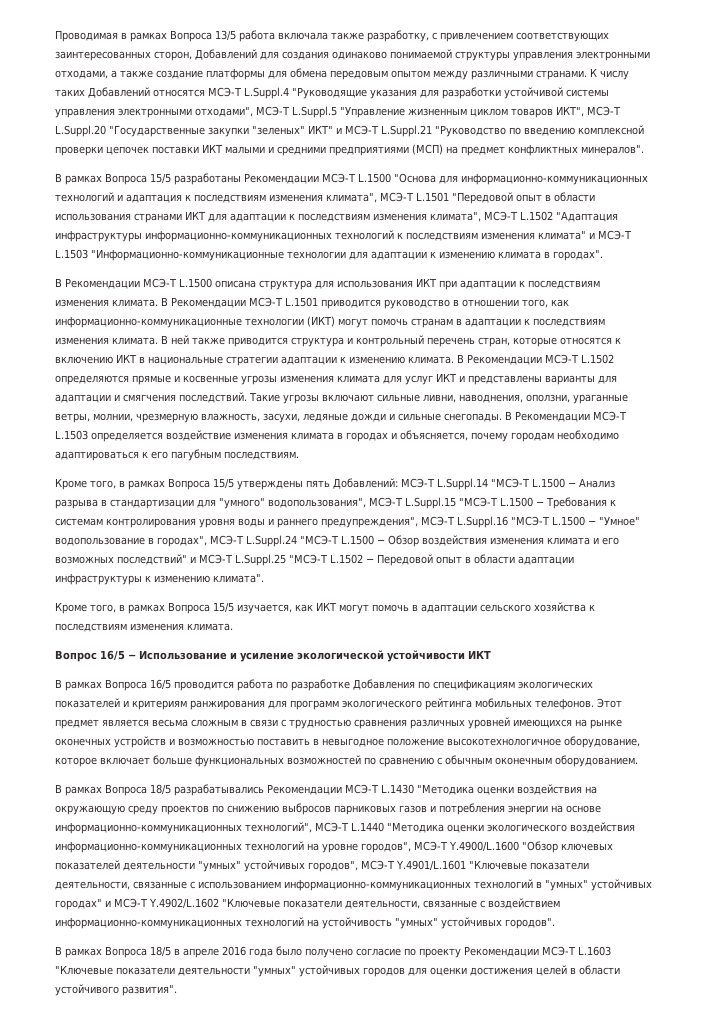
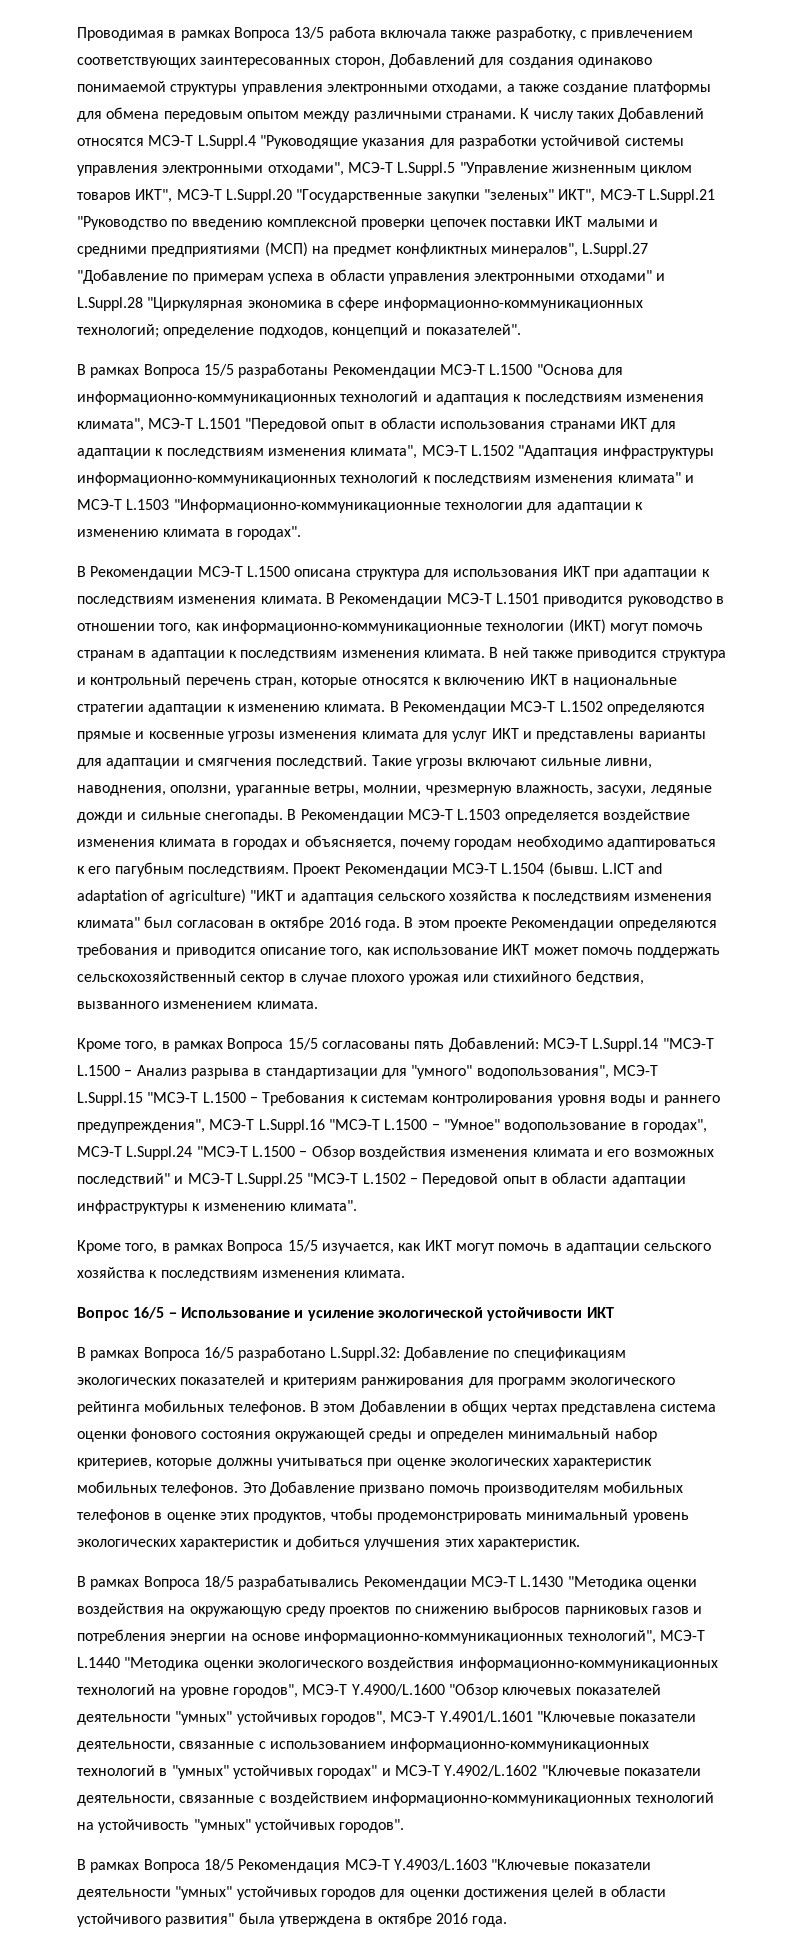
- К числу таких Добавлений относятся МСЭ-Т L.Suppl.4 "Руководящие указания для разработки устойчивой системы управления электронными отходами", МСЭ-Т L.Suppl.5 "Управление жизненным циклом товаров ИКТ", МСЭ-Т L.Suppl.20 "Государственные закупки "зеленых" ИКТ" и МСЭ-Т L.Suppl.21 "Руководство по введению комплексной проверки цепочек поставки ИКТ малыми и средними предприятиями (МСП) на предмет конфликтных минералов".
+ К числу таких Добавлений относятся МСЭ-Т L.Suppl.4 "Руководящие указания для разработки устойчивой системы управления электронными отходами", МСЭ-Т L.Suppl.5 "Управление жизненным циклом товаров ИКТ", МСЭ-Т L.Suppl.20 "Государственные закупки "зеленых" ИКТ", МСЭ-Т L.Suppl.21 "Руководство по введению комплексной проверки цепочек поставки ИКТ малыми и средними предприятиями (МСП) на предмет конфликтных минералов", L.Suppl.27 "Добавление по примерам успеха в области управления электронными отходами" и L.Suppl.28 "Циркулярная экономика в сфере информационно-коммуникационных технологий; определение подходов, концепций и показателей".
- В Рекомендации МСЭ-Т L.1503 определяется воздействие изменения климата в городах и объясняется, почему городам необходимо адаптироваться к его пагубным последствиям.
- Кроме того, в рамках Вопроса 15/5 утверждены пять Добавлений:
+ В Рекомендации МСЭ-Т L.1503 определяется воздействие изменения климата в городах и объясняется, почему городам необходимо адаптироваться к его пагубным последствиям. Проект Рекомендации МСЭ-T L.1504 (бывш. L.ICT and adaptation of agriculture) "ИКТ и адаптация сельского хозяйства к последствиям изменения климата" был согласован в октябре 2016 года. В этом проекте Рекомендации определяются требования и приводится описание того, как использование ИКТ может помочь поддержать сельскохозяйственный сектор в случае плохого урожая или стихийного бедствия, вызванного изменением климата.
+ Кроме того, в рамках Вопроса 15/5 согласованы пять Добавлений:
- В рамках Вопроса 16/5 проводится работа по разработке Добавления по спецификациям экологических показателей и критериям ранжирования для программ экологического рейтинга мобильных телефонов.
+ В рамках Вопроса 16/5 разработано L.Suppl.32: Добавление по спецификациям экологических показателей и критериям ранжирования для программ экологического рейтинга мобильных телефонов.
- Этот предмет является весьма сложным в связи с трудностью сравнения различных уровней имеющихся на рынке оконечных устройств и возможностью поставить в невыгодное положение высокотехнологичное оборудование, которое включает больше функциональных возможностей по сравнению с обычным оконечным оборудованием.
+ В этом Добавлении в общих чертах представлена система оценки фонового состояния окружающей среды и определен минимальный набор критериев, которые должны учитываться при оценке экологических характеристик мобильных телефонов. Это Добавление призвано помочь производителям мобильных телефонов в оценке этих продуктов, чтобы продемонстрировать минимальный уровень экологических характеристик и добиться улучшения этих характеристик.
- В рамках Вопроса 18/5 в апреле 2016 года было получено согласие по проекту Рекомендации МСЭ-Т L.1603 "Ключевые показатели деятельности "умных" устойчивых городов для оценки достижения целей в области устойчивого развития".
+ В рамках Вопроса 18/5 Рекомендация МСЭ-Т Y.4903/L.1603 "Ключевые показатели деятельности "умных" устойчивых городов для оценки достижения целей в области устойчивого развития" была утверждена в октябре 2016 года.

